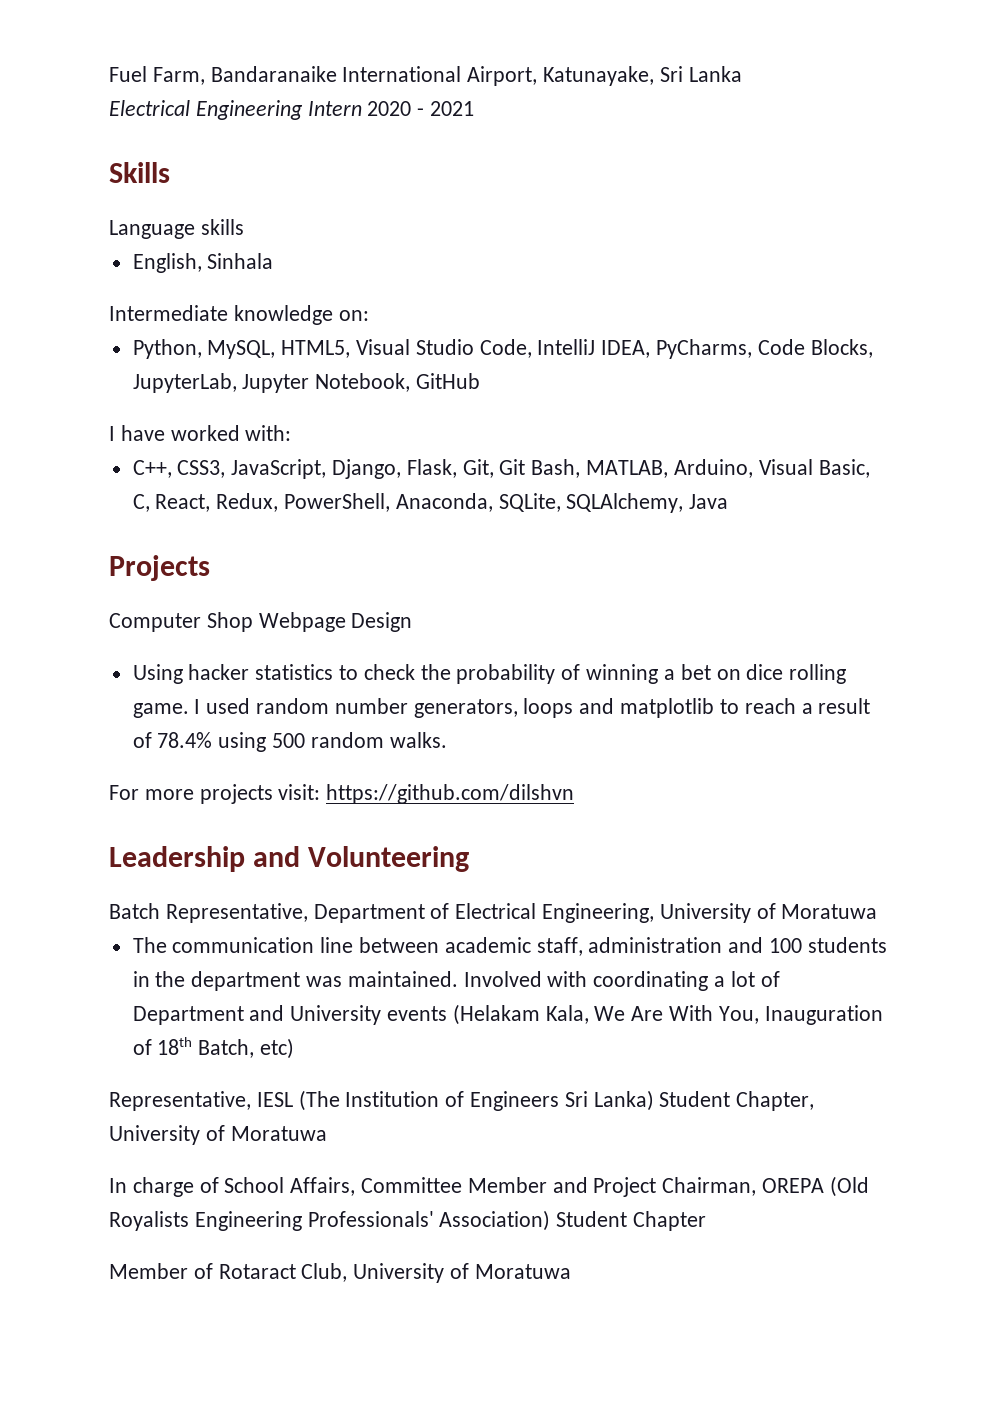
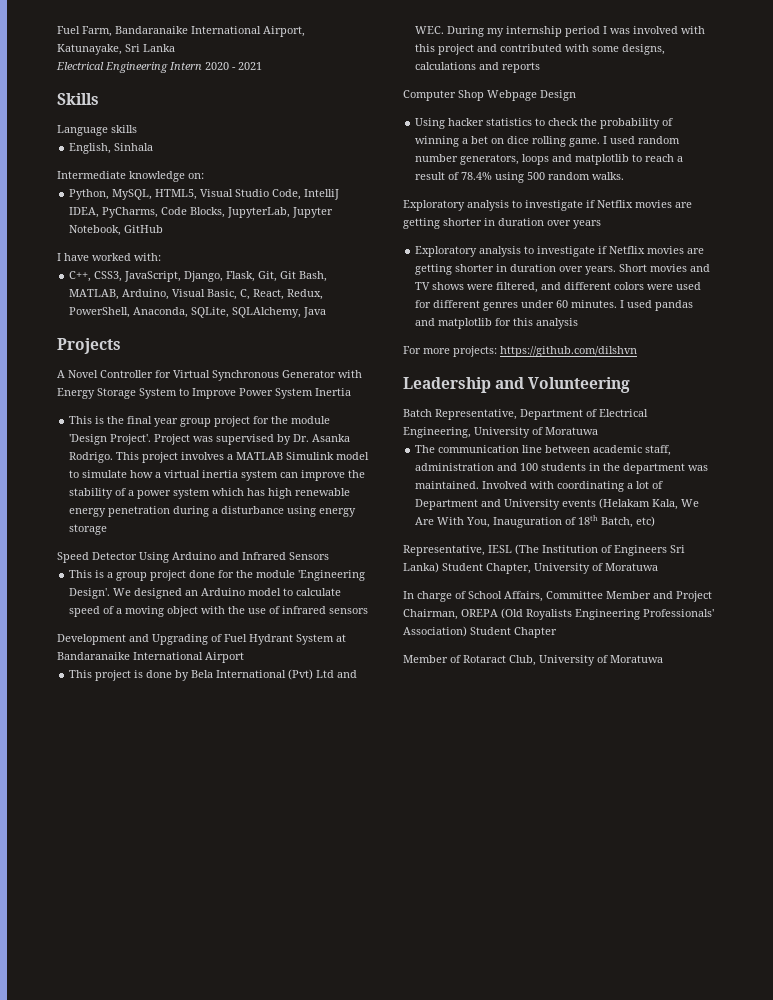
+ A Novel Controller for Virtual Synchronous Generator with Energy Storage System to Improve Power System Inertia
+ This is the final year group project for the module 'Design Project'. Project was supervised by Dr. Asanka Rodrigo. This project involves a MATLAB Simulink model to simulate how a virtual inertia system can improve the stability of a power system which has high renewable energy penetration during a disturbance using energy storage
+ Speed Detector Using Arduino and Infrared Sensors
+ This is a group project done for the module 'Engineering Design'. We designed an Arduino model to calculate speed of a moving object with the use of infrared sensors
+ Development and Upgrading of Fuel Hydrant System at Bandaranaike International Airport
+ This project is done by Bela International (Pvt) Ltd and WEC. During my internship period I was involved with this project and contributed with some designs, calculations and reports
+ Exploratory analysis to investigate if Netflix movies are getting shorter in duration over years
+ Exploratory analysis to investigate if Netflix movies are getting shorter in duration over years. Short movies and TV shows were filtered, and different colors were used for different genres under 60 minutes. I used pandas and matplotlib for this analysis
- For more projects visit: https://github.com/dilshvn
+ For more projects: https://github.com/dilshvn

